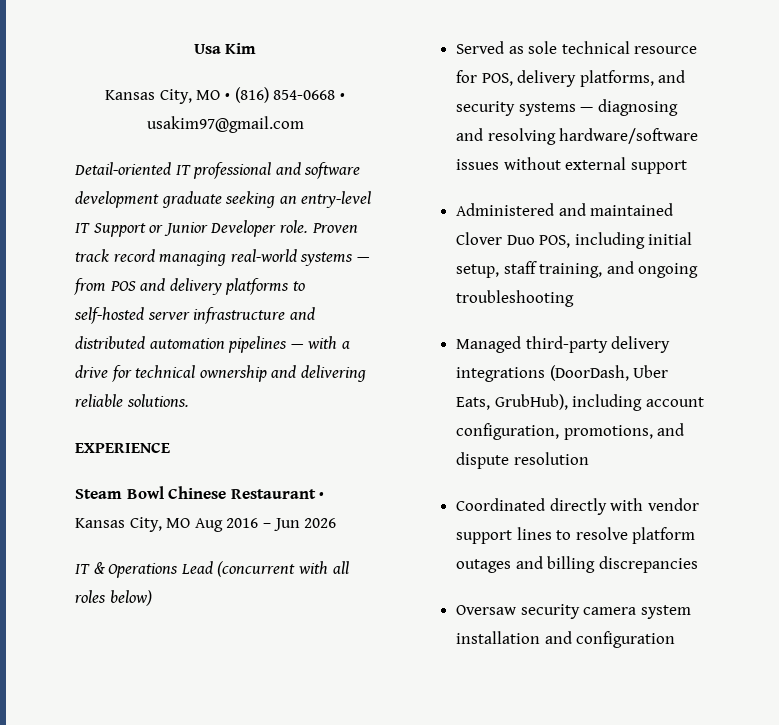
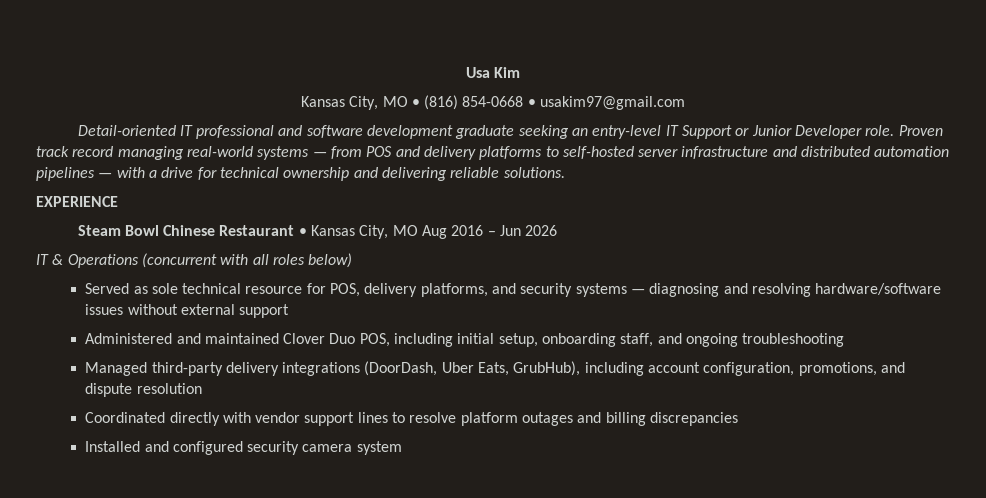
- IT & Operations Lead (concurrent with all roles below)
+ IT & Operations (concurrent with all roles below)
- Administered and maintained Clover Duo POS, including initial setup, staff training, and ongoing troubleshooting
+ Administered and maintained Clover Duo POS, including initial setup, onboarding staff, and ongoing troubleshooting
- Oversaw security camera system installation and configuration
+ Installed and configured security camera system

